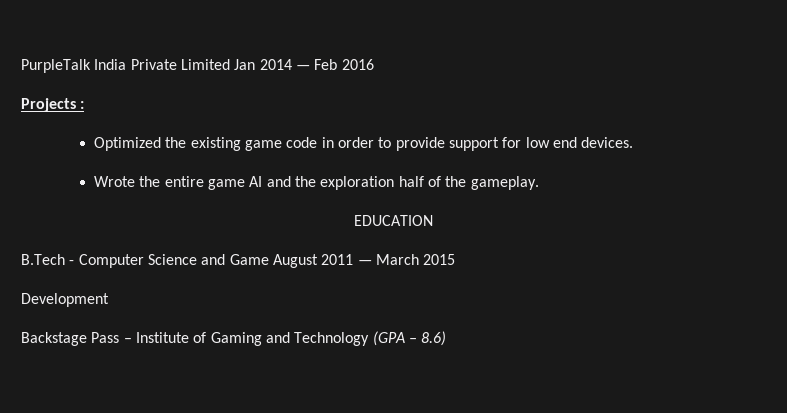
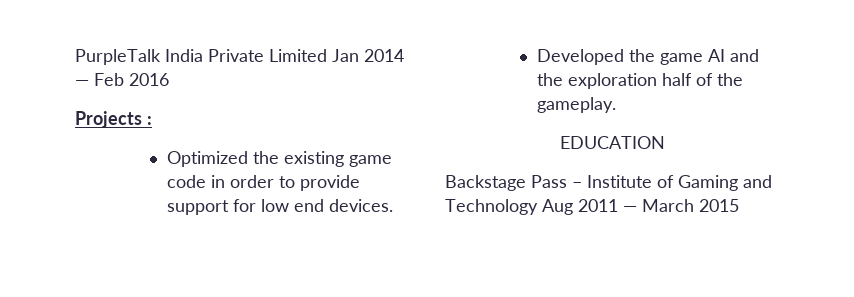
- Wrote the entire game AI and the exploration half of the gameplay.
+ Developed the game AI and the exploration half of the gameplay.
- B.Tech - Computer Science and Game August 2011 — March 2015
- Development
- Backstage Pass – Institute of Gaming and Technology (GPA – 8.6)
+ Backstage Pass – Institute of Gaming and Technology Aug 2011 — March 2015

